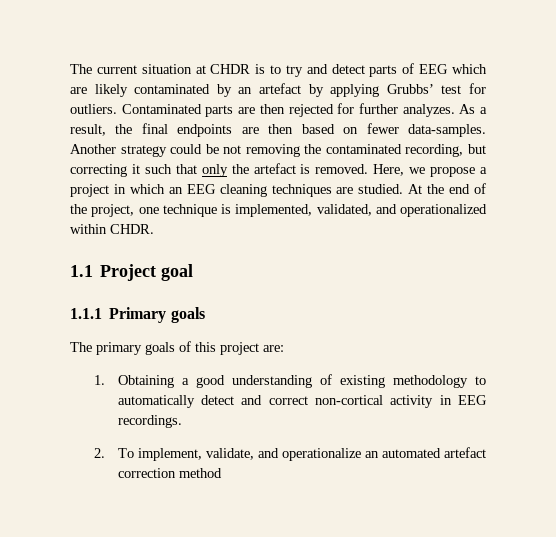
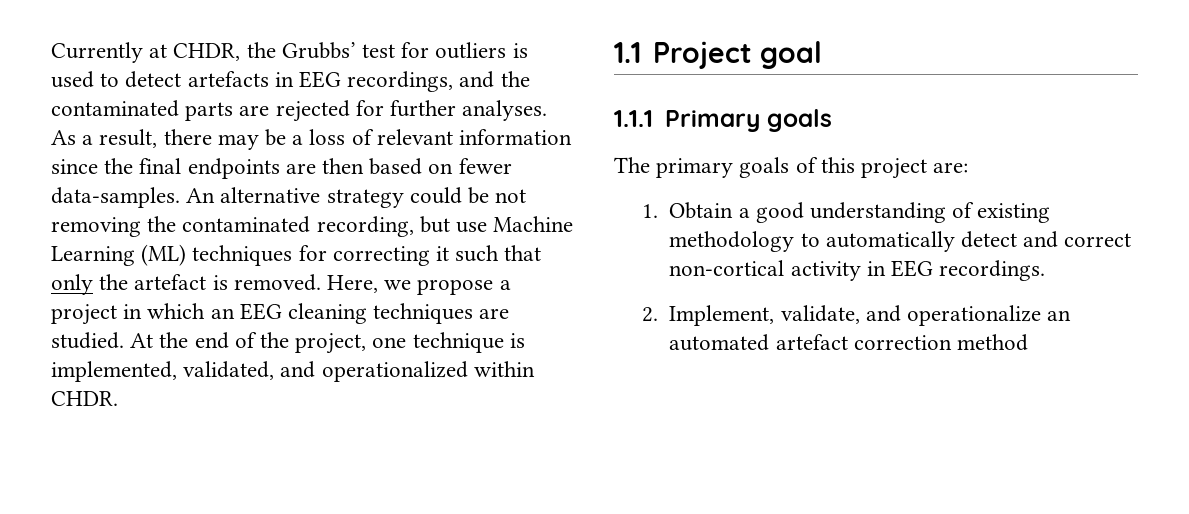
- The current situation at CHDR is to try and detect parts of EEG which are likely contaminated by an artefact by applying Grubbs’ test for outliers. Contaminated parts are then rejected for further analyzes.
+ Currently at CHDR, the Grubbs’ test for outliers is used to detect artefacts in EEG recordings, and the contaminated parts are rejected for further analyses.
- As a result, the final endpoints are then based on fewer data-samples.
+ As a result, there may be a loss of relevant information since the final endpoints are then based on fewer data-samples.
- Another strategy could be not removing the contaminated recording, but correcting it such that only the artefact is removed.
+ An alternative strategy could be not removing the contaminated recording, but use Machine Learning (ML) techniques for correcting it such that only the artefact is removed.
- 1. Obtaining a good understanding of existing methodology to automatically detect and correct non-cortical activity in EEG recordings.
+ 1. Obtain a good understanding of existing methodology to automatically detect and correct non-cortical activity in EEG recordings.
- 2. To implement, validate, and operationalize an automated artefact correction method
+ 2. Implement, validate, and operationalize an automated artefact correction method

